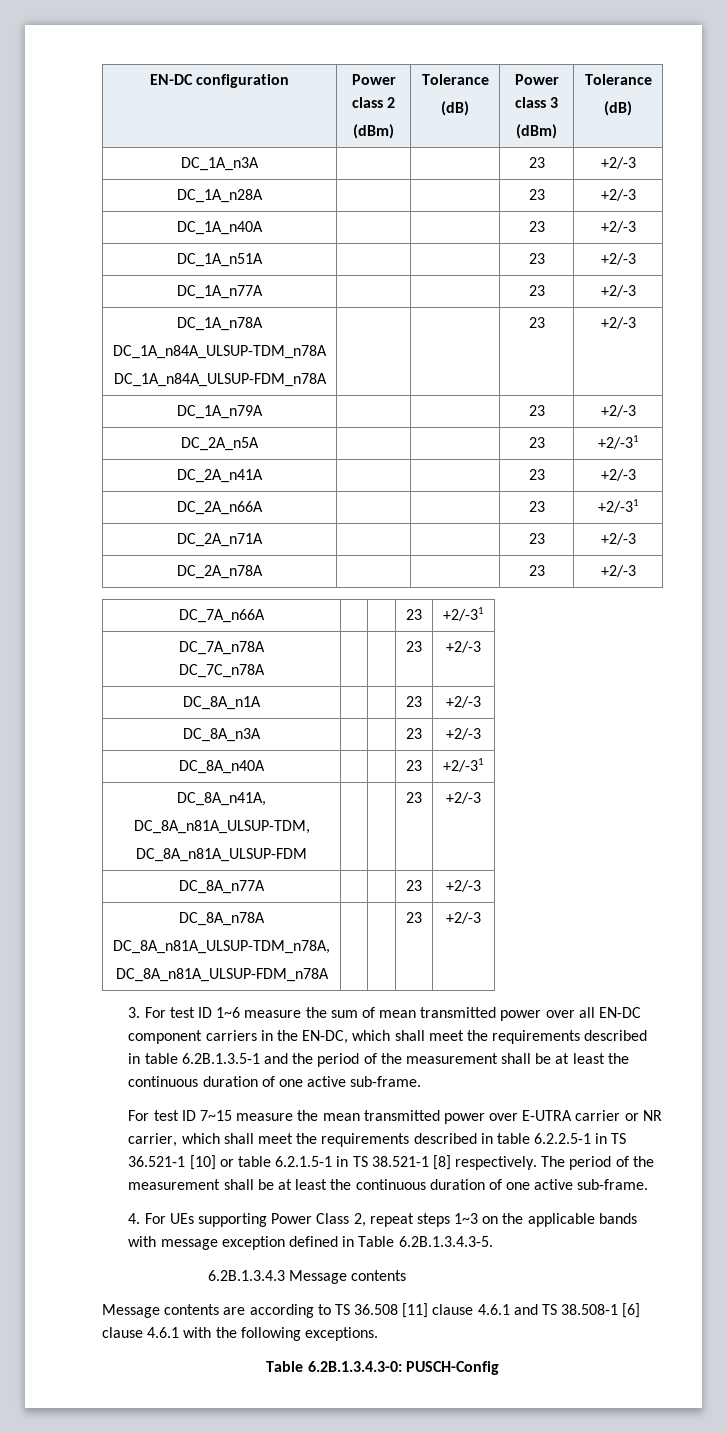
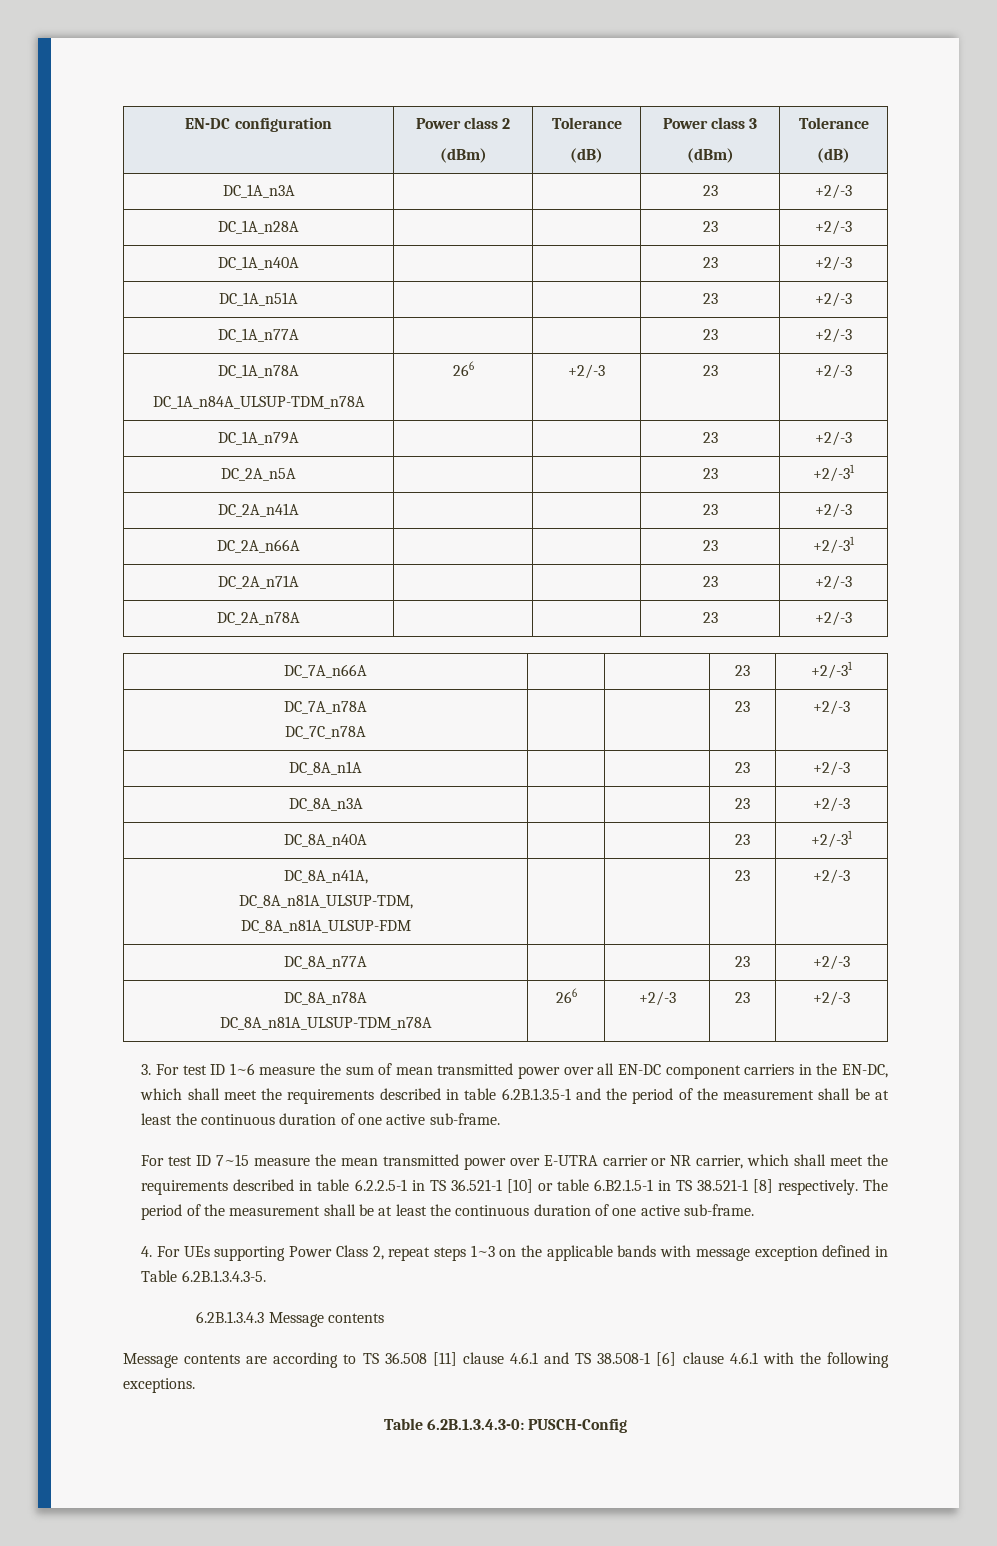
  DC_1A_n78A
- DC_1A_n84A_ULSUP-TDM_n78A
- DC_1A_n84A_ULSUP-FDM_n78A | | | 23 | +2/-3
+ DC_1A_n84A_ULSUP-TDM_n78A | 266 | +2/-3 | 23 | +2/-3
  DC_8A_n78A
- DC_8A_n81A_ULSUP-TDM_n78A,
- DC_8A_n81A_ULSUP-FDM_n78A | | | 23 | +2/-3
+ DC_8A_n81A_ULSUP-TDM_n78A | 266 | +2/-3 | 23 | +2/-3
- For test ID 7~15 measure the mean transmitted power over E-UTRA carrier or NR carrier, which shall meet the requirements described in table 6.2.2.5-1 in TS 36.521-1 [10] or table 6.2.1.5-1 in TS 38.521-1 [8] respectively.
+ For test ID 7~15 measure the mean transmitted power over E-UTRA carrier or NR carrier, which shall meet the requirements described in table 6.2.2.5-1 in TS 36.521-1 [10] or table 6.B2.1.5-1 in TS 38.521-1 [8] respectively.

